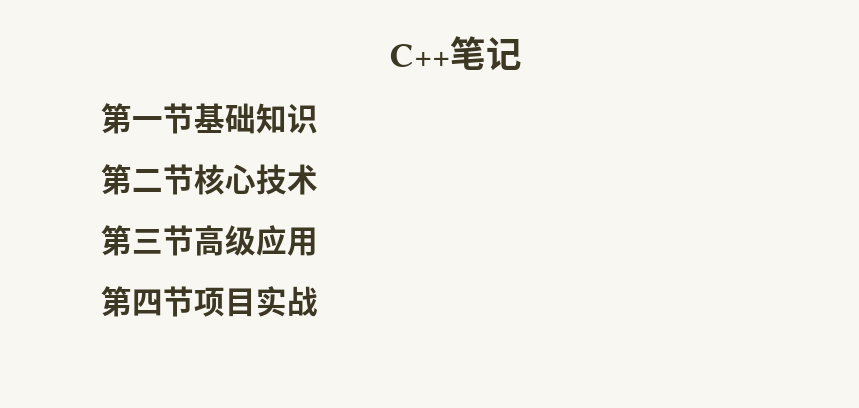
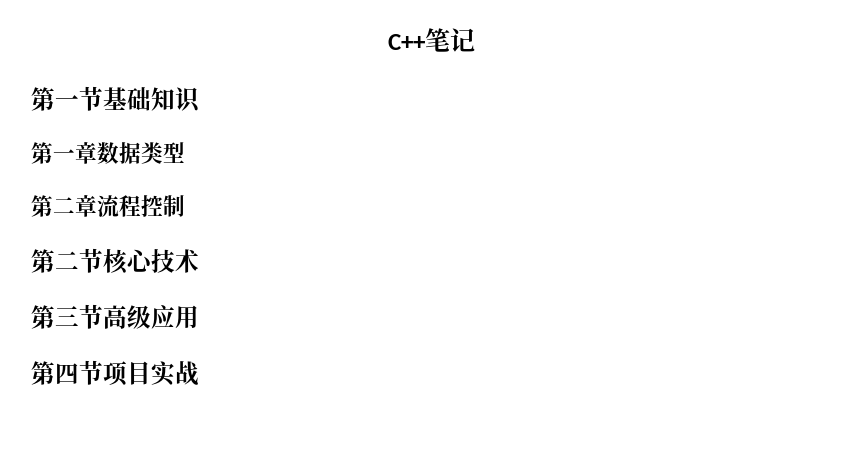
+ 第一章数据类型
+ 第二章流程控制

